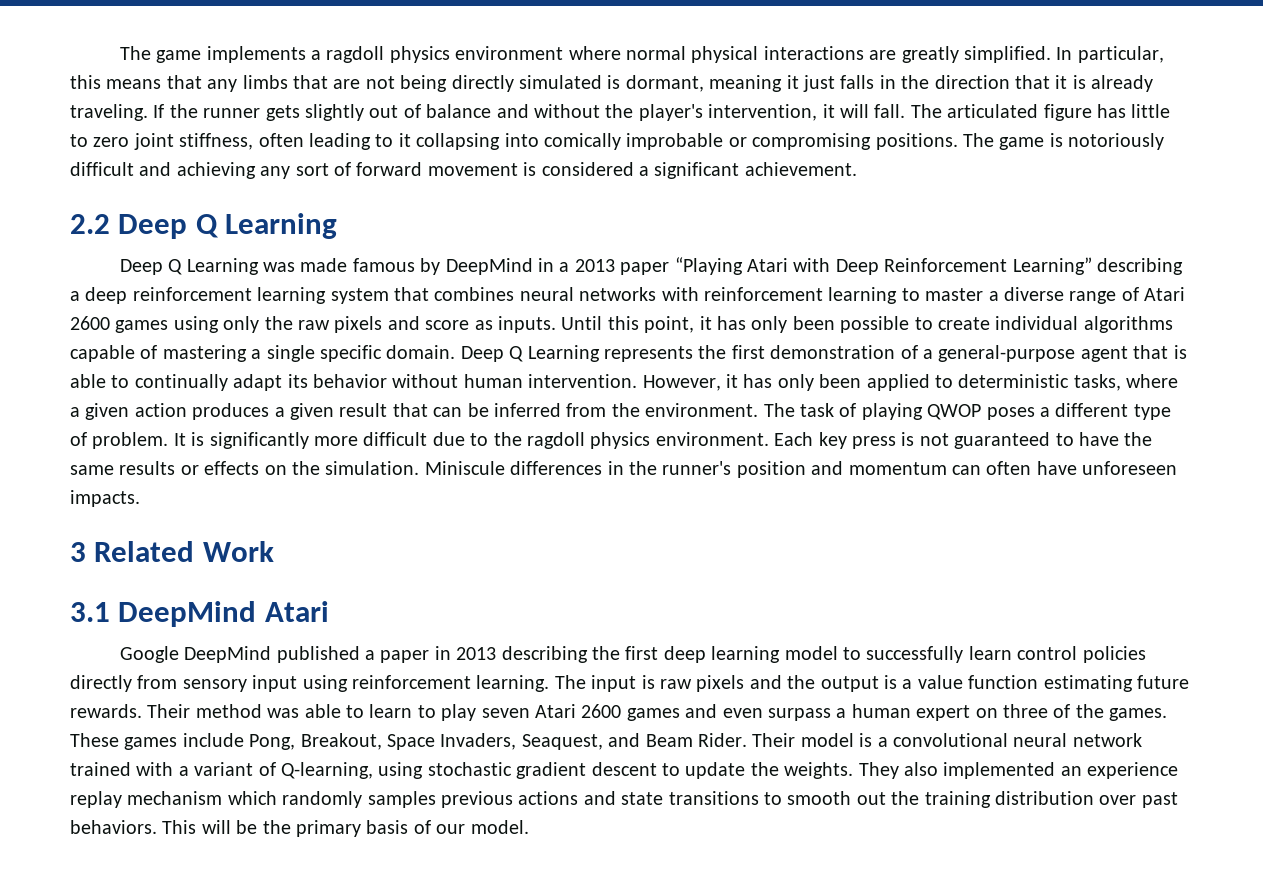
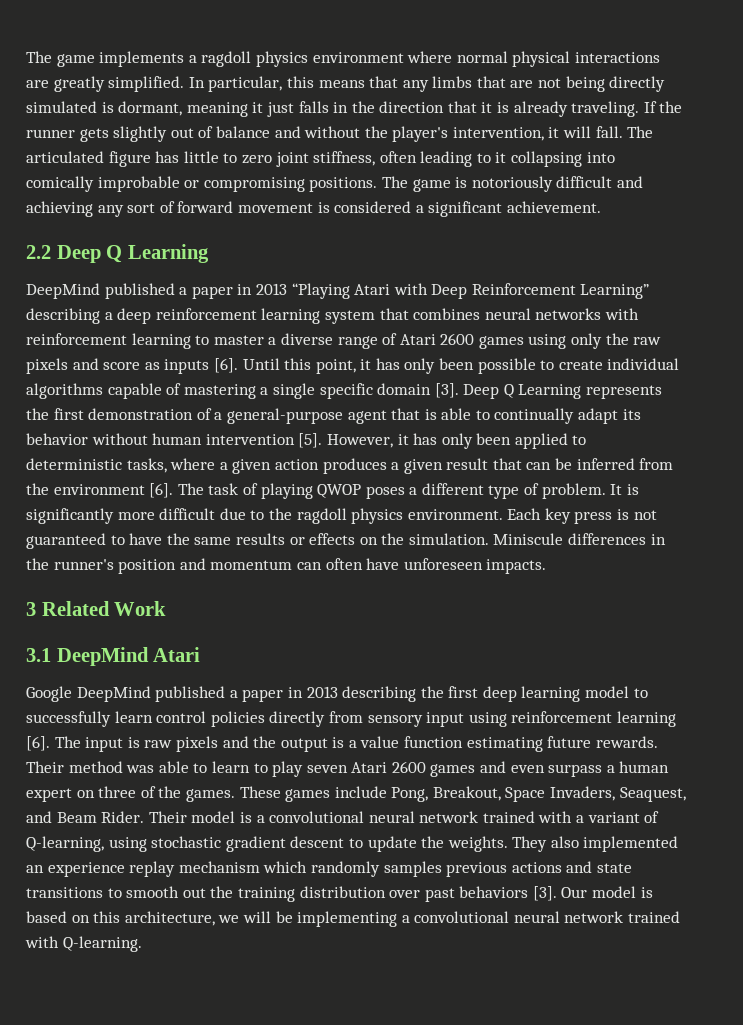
- Deep Q Learning was made famous by DeepMind in a 2013 paper “Playing Atari with Deep Reinforcement Learning” describing a deep reinforcement learning system that combines neural networks with reinforcement learning to master a diverse range of Atari 2600 games using only the raw pixels and score as inputs.
+ DeepMind published a paper in 2013 “Playing Atari with Deep Reinforcement Learning” describing a deep reinforcement learning system that combines neural networks with reinforcement learning to master a diverse range of Atari 2600 games using only the raw pixels and score as inputs [6].
- Until this point, it has only been possible to create individual algorithms capable of mastering a single specific domain.
+ Until this point, it has only been possible to create individual algorithms capable of mastering a single specific domain [3].
- Deep Q Learning represents the first demonstration of a general-purpose agent that is able to continually adapt its behavior without human intervention.
+ Deep Q Learning represents the first demonstration of a general-purpose agent that is able to continually adapt its behavior without human intervention [5].
- However, it has only been applied to deterministic tasks, where a given action produces a given result that can be inferred from the environment.
+ However, it has only been applied to deterministic tasks, where a given action produces a given result that can be inferred from the environment [6].
- Google DeepMind published a paper in 2013 describing the first deep learning model to successfully learn control policies directly from sensory input using reinforcement learning.
+ Google DeepMind published a paper in 2013 describing the first deep learning model to successfully learn control policies directly from sensory input using reinforcement learning [6].
- They also implemented an experience replay mechanism which randomly samples previous actions and state transitions to smooth out the training distribution over past behaviors. This will be the primary basis of our model.
+ They also implemented an experience replay mechanism which randomly samples previous actions and state transitions to smooth out the training distribution over past behaviors [3]. Our model is based on this architecture, we will be implementing a convolutional neural network trained with Q-learning.

